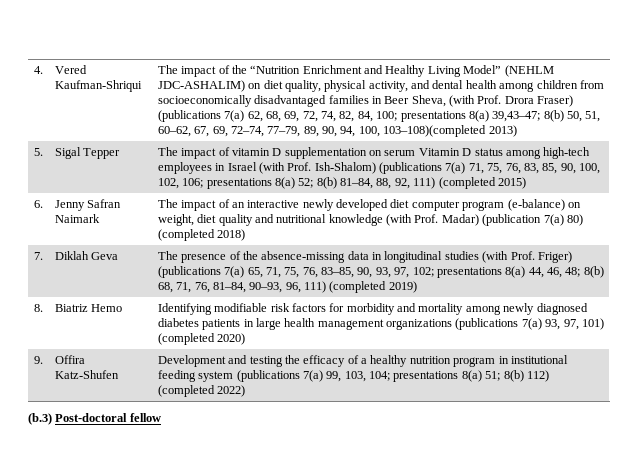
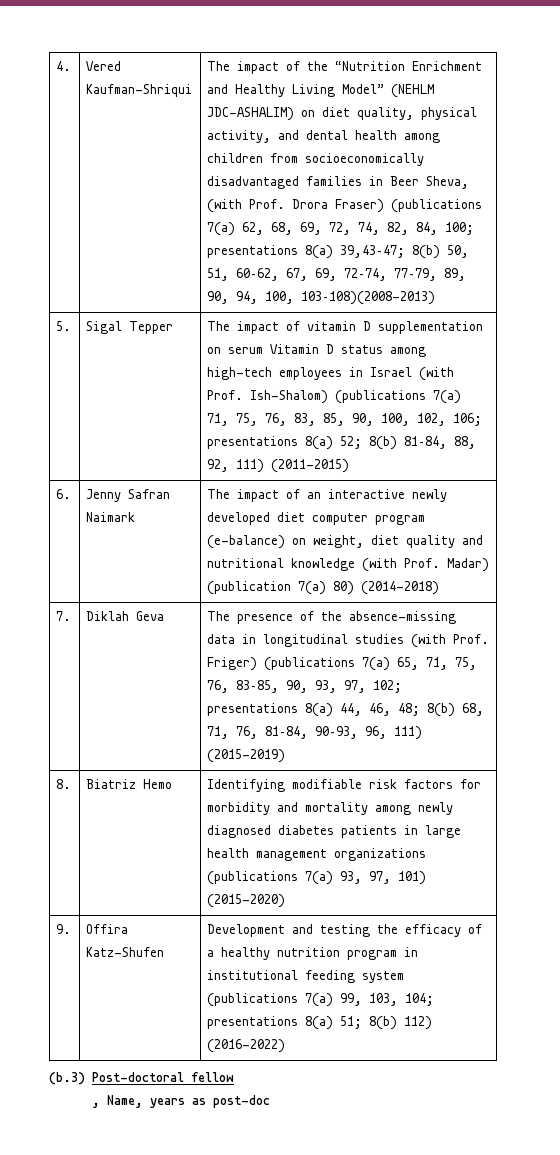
- The impact of the “Nutrition Enrichment and Healthy Living Model” (NEHLM JDC-ASHALIM) on diet quality, physical activity, and dental health among children from socioeconomically disadvantaged families in Beer Sheva, (with Prof. Drora Fraser) (publications 7(a) 62, 68, 69, 72, 74, 82, 84, 100; presentations 8(a) 39,43–47; 8(b) 50, 51, 60–62, 67, 69, 72–74, 77–79, 89, 90, 94, 100, 103–108)(completed 2013)
+ The impact of the “Nutrition Enrichment and Healthy Living Model” (NEHLM JDC-ASHALIM) on diet quality, physical activity, and dental health among children from socioeconomically disadvantaged families in Beer Sheva, (with Prof. Drora Fraser) (publications 7(a) 62, 68, 69, 72, 74, 82, 84, 100; presentations 8(a) 39,43–47; 8(b) 50, 51, 60–62, 67, 69, 72–74, 77–79, 89, 90, 94, 100, 103–108)(2008-2013)
- The impact of vitamin D supplementation on serum Vitamin D status among high-tech employees in Israel (with Prof. Ish-Shalom) (publications 7(a) 71, 75, 76, 83, 85, 90, 100, 102, 106; presentations 8(a) 52; 8(b) 81–84, 88, 92, 111) (completed 2015)
+ The impact of vitamin D supplementation on serum Vitamin D status among high-tech employees in Israel (with Prof. Ish-Shalom) (publications 7(a) 71, 75, 76, 83, 85, 90, 100, 102, 106; presentations 8(a) 52; 8(b) 81–84, 88, 92, 111) (2011-2015)
- 6. | Jenny Safran Naimark | The impact of an interactive newly developed diet computer program (e-balance) on weight, diet quality and nutritional knowledge (with Prof. Madar) (publication 7(a) 80) (completed 2018)
+ 6. | Jenny Safran Naimark | The impact of an interactive newly developed diet computer program (e-balance) on weight, diet quality and nutritional knowledge (with Prof. Madar) (publication 7(a) 80) (2014-2018)
- The presence of the absence-missing data in longitudinal studies (with Prof. Friger) (publications 7(a) 65, 71, 75, 76, 83–85, 90, 93, 97, 102; presentations 8(a) 44, 46, 48; 8(b) 68, 71, 76, 81–84, 90–93, 96, 111) (completed 2019)
+ The presence of the absence-missing data in longitudinal studies (with Prof. Friger) (publications 7(a) 65, 71, 75, 76, 83–85, 90, 93, 97, 102; presentations 8(a) 44, 46, 48; 8(b) 68, 71, 76, 81–84, 90–93, 96, 111) (2015-2019)
- 8. | Biatriz Hemo | Identifying modifiable risk factors for morbidity and mortality among newly diagnosed diabetes patients in large health management organizations (publications 7(a) 93, 97, 101) (completed 2020)
+ 8. | Biatriz Hemo | Identifying modifiable risk factors for morbidity and mortality among newly diagnosed diabetes patients in large health management organizations (publications 7(a) 93, 97, 101) (2015-2020)
- 9. | Offira Katz-Shufen | Development and testing the efficacy of a healthy nutrition program in institutional feeding system (publications 7(a) 99, 103, 104; presentations 8(a) 51; 8(b) 112) (completed 2022)
+ 9. | Offira Katz-Shufen | Development and testing the efficacy of a healthy nutrition program in institutional feeding system (publications 7(a) 99, 103, 104; presentations 8(a) 51; 8(b) 112) (2016-2022)
+ , Name, years as post-doc

